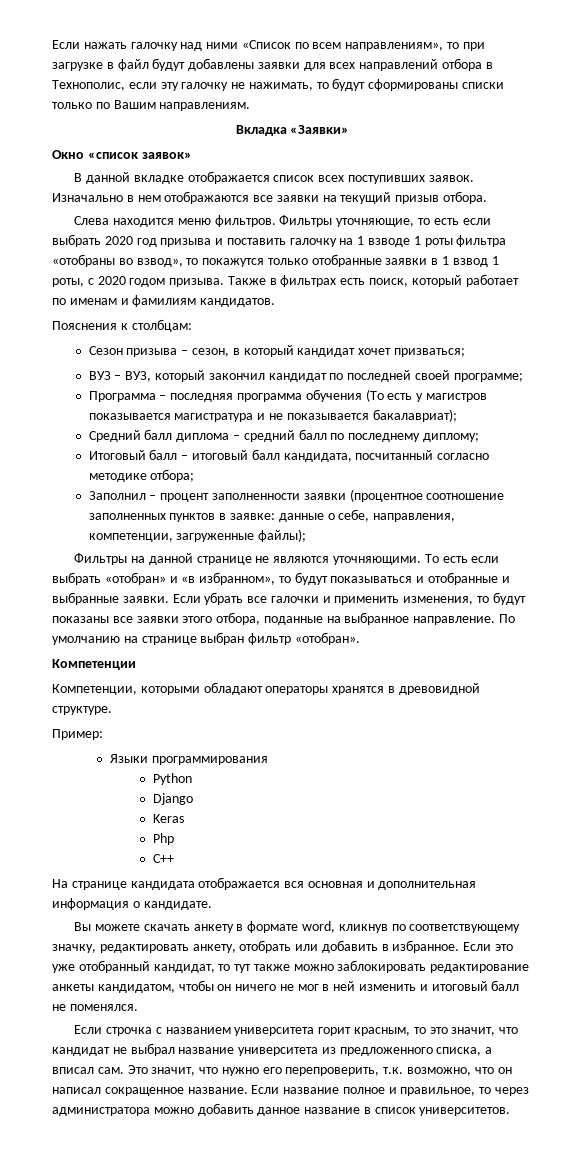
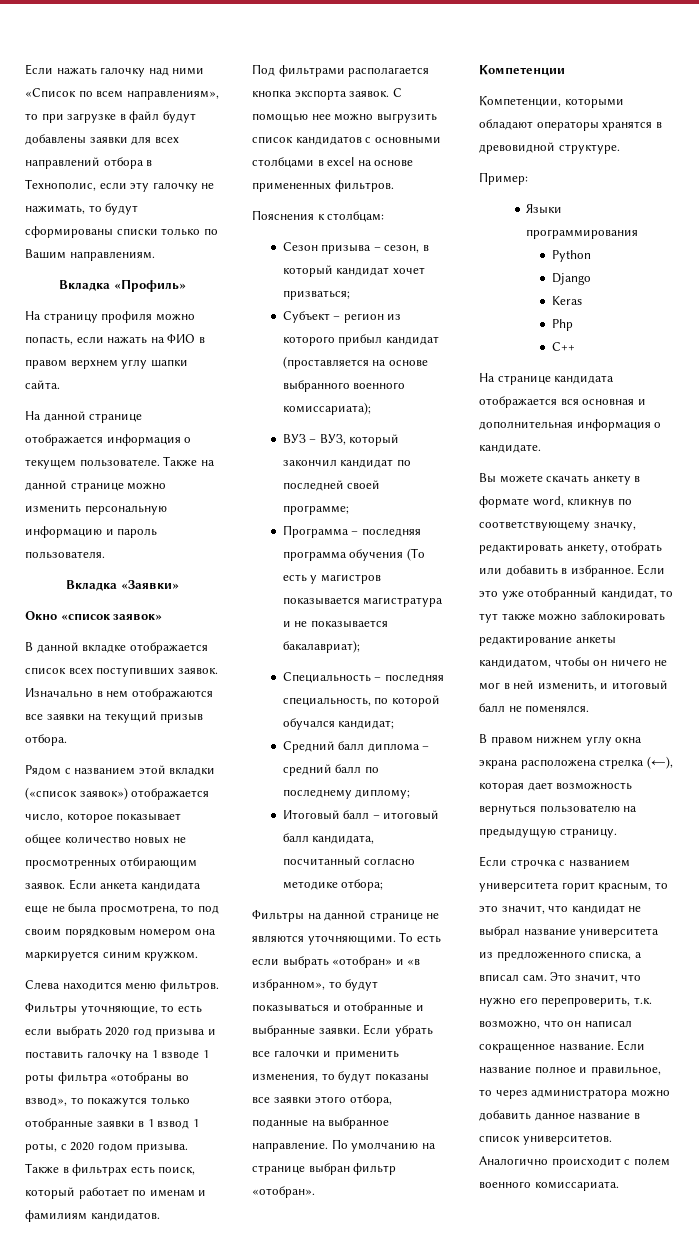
+ Вкладка «Профиль»
+ На страницу профиля можно попасть, если нажать на ФИО в правом верхнем углу шапки сайта.
+ На данной странице отображается информация о текущем пользователе. Также на данной странице можно изменить персональную информацию и пароль пользователя.
+ Рядом с названием этой вкладки («список заявок») отображается число, которое показывает общее количество новых не просмотренных отбирающим заявок. Если анкета кандидата еще не была просмотрена, то под своим порядковым номером она маркируется синим кружком.
+ Под фильтрами располагается кнопка экспорта заявок. С помощью нее можно выгрузить список кандидатов с основными столбцами в excel на основе примененных фильтров.
+ Субъект – регион из которого прибыл кандидат (проставляется на основе выбранного военного комиссариата);
+ Специальность – последняя специальность, по которой обучался кандидат;
- Заполнил – процент заполненности заявки (процентное соотношение заполненных пунктов в заявке: данные о себе, направления, компетенции, загруженные файлы);
- Если это уже отобранный кандидат, то тут также можно заблокировать редактирование анкеты кандидатом, чтобы он ничего не мог в ней изменить и итоговый балл не поменялся.
+ Если это уже отобранный кандидат, то тут также можно заблокировать редактирование анкеты кандидатом, чтобы он ничего не мог в ней изменить, и итоговый балл не поменялся.
+ В правом нижнем углу окна экрана расположена стрелка (←), которая дает возможность вернуться пользователю на предыдущую страницу.
+ Аналогично происходит с полем военного комиссариата.

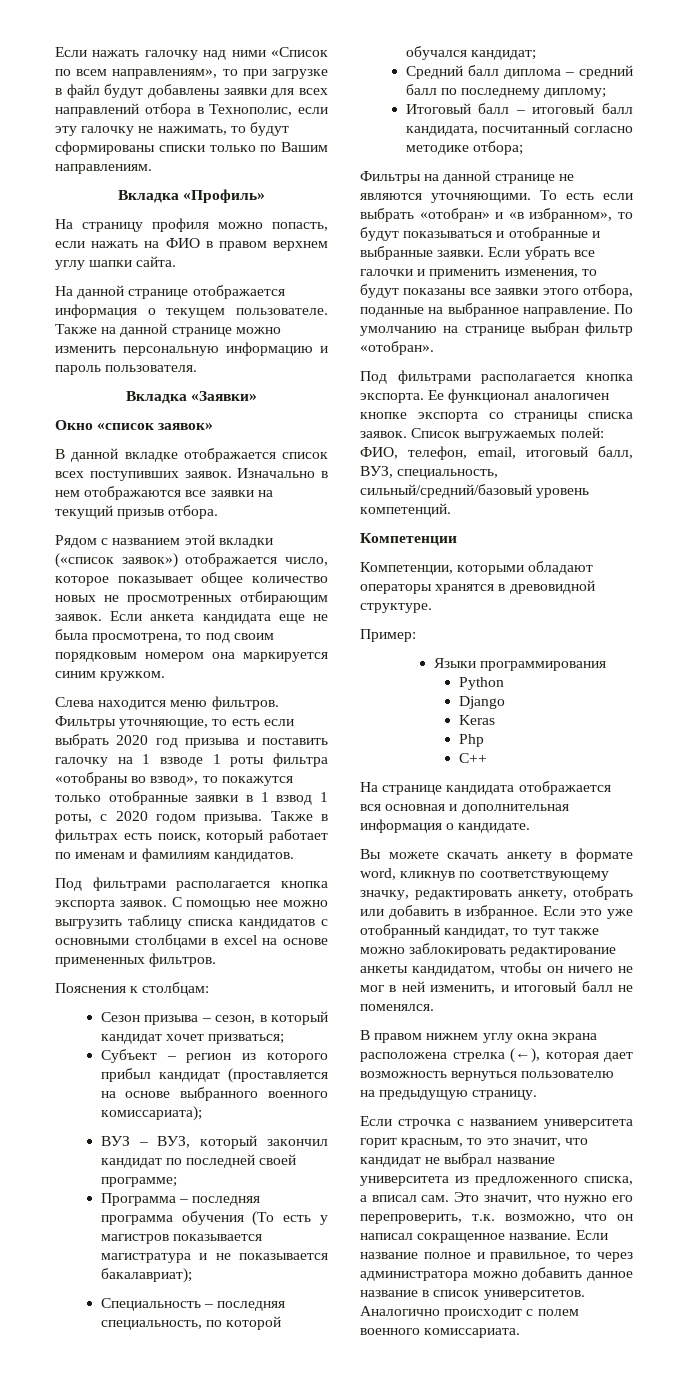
- С помощью нее можно выгрузить список кандидатов с основными столбцами в excel на основе примененных фильтров.
+ С помощью нее можно выгрузить таблицу списка кандидатов с основными столбцами в excel на основе примененных фильтров.
+ Под фильтрами располагается кнопка экспорта. Ее функционал аналогичен кнопке экспорта со страницы списка заявок. Список выгружаемых полей: ФИО, телефон, email, итоговый балл, ВУЗ, специальность, сильный/средний/базовый уровень компетенций.

